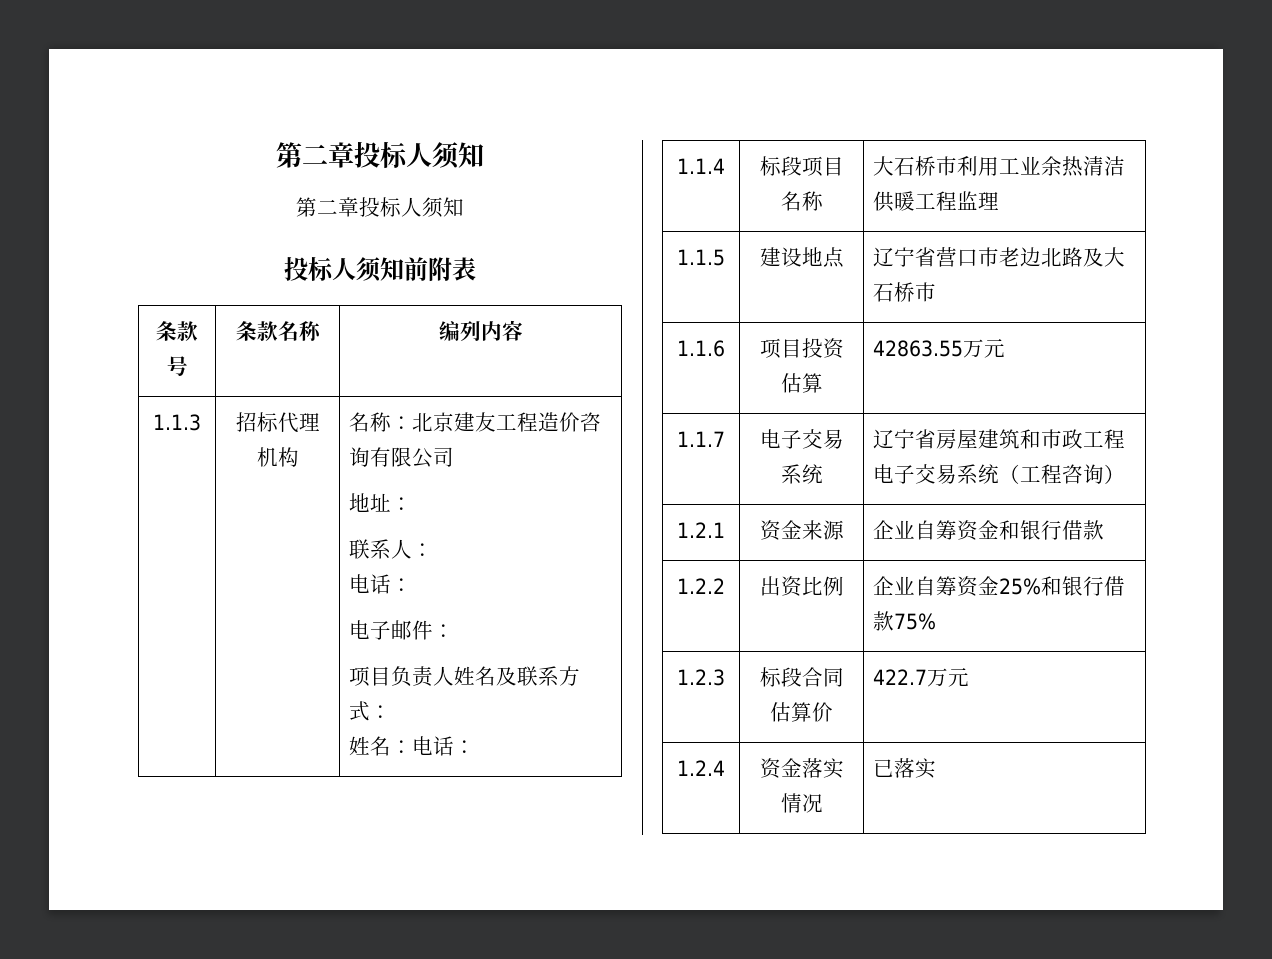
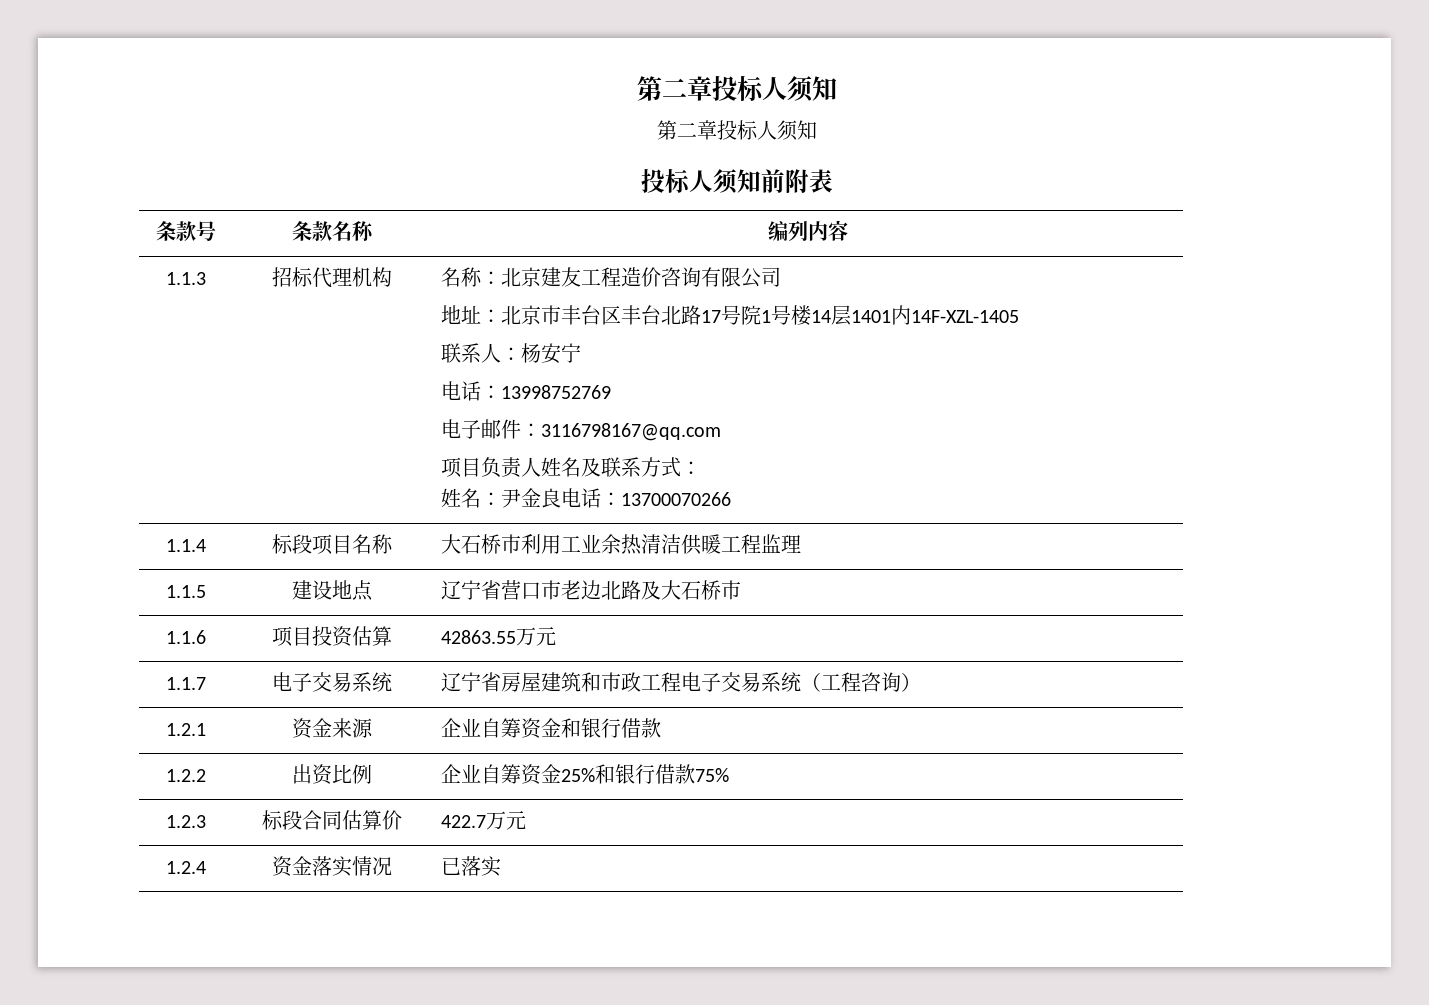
- 地址：
+ 地址：北京市丰台区丰台北路17号院1号楼14层1401内14F-XZL-1405
- 联系人：
- 电话：
+ 联系人：杨安宁
+ 电话：13998752769
- 电子邮件：
+ 电子邮件：3116798167@qq.com
- 姓名：电话：
+ 姓名：尹金良电话：13700070266

